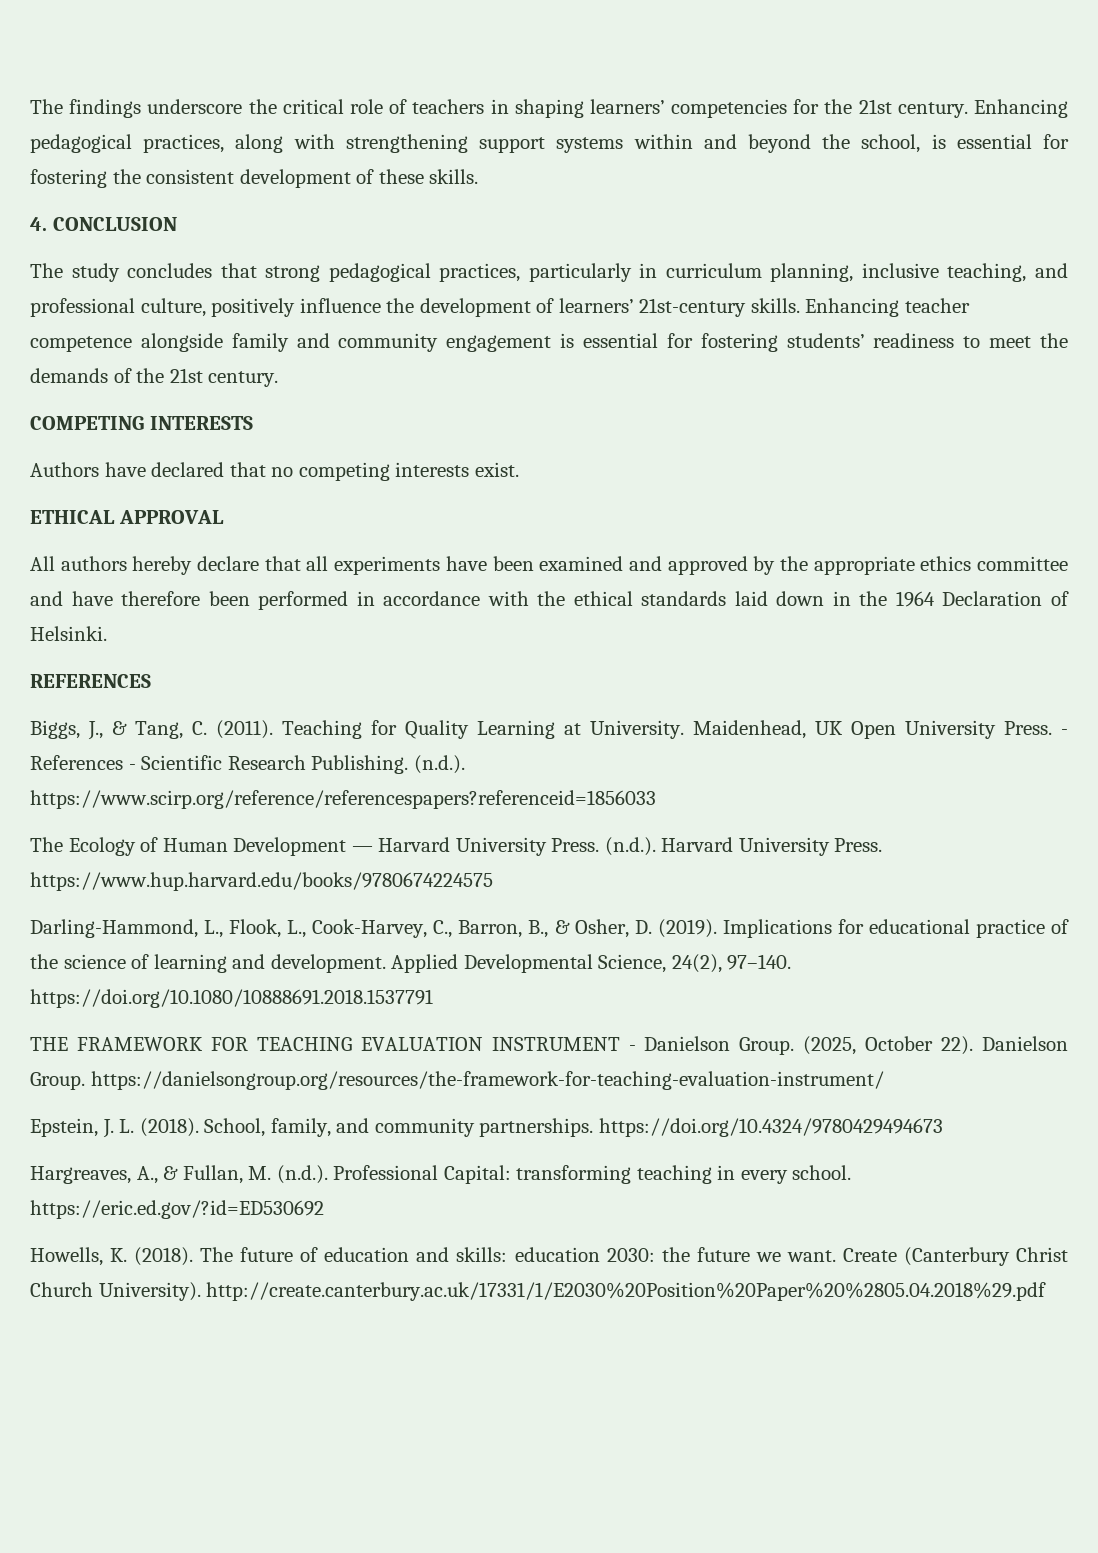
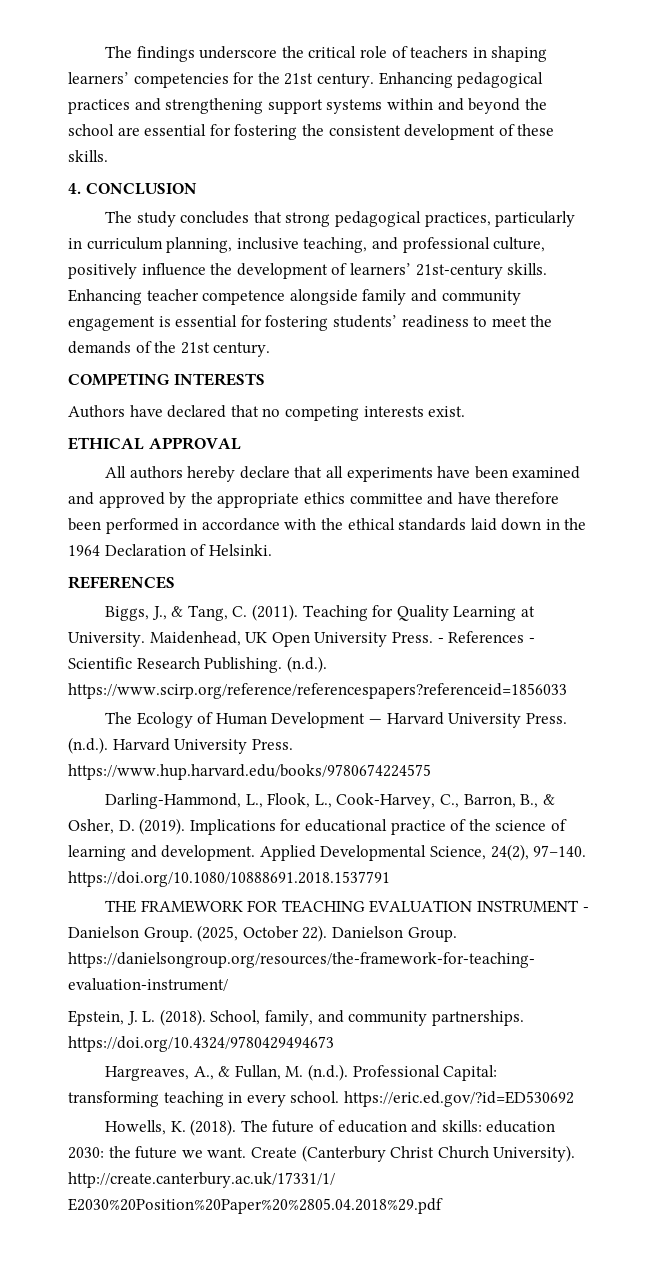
- Enhancing pedagogical practices, along with strengthening support systems within and beyond the school, is essential for fostering the consistent development of these skills.
+ Enhancing pedagogical practices and strengthening support systems within and beyond the school are essential for fostering the consistent development of these skills.

